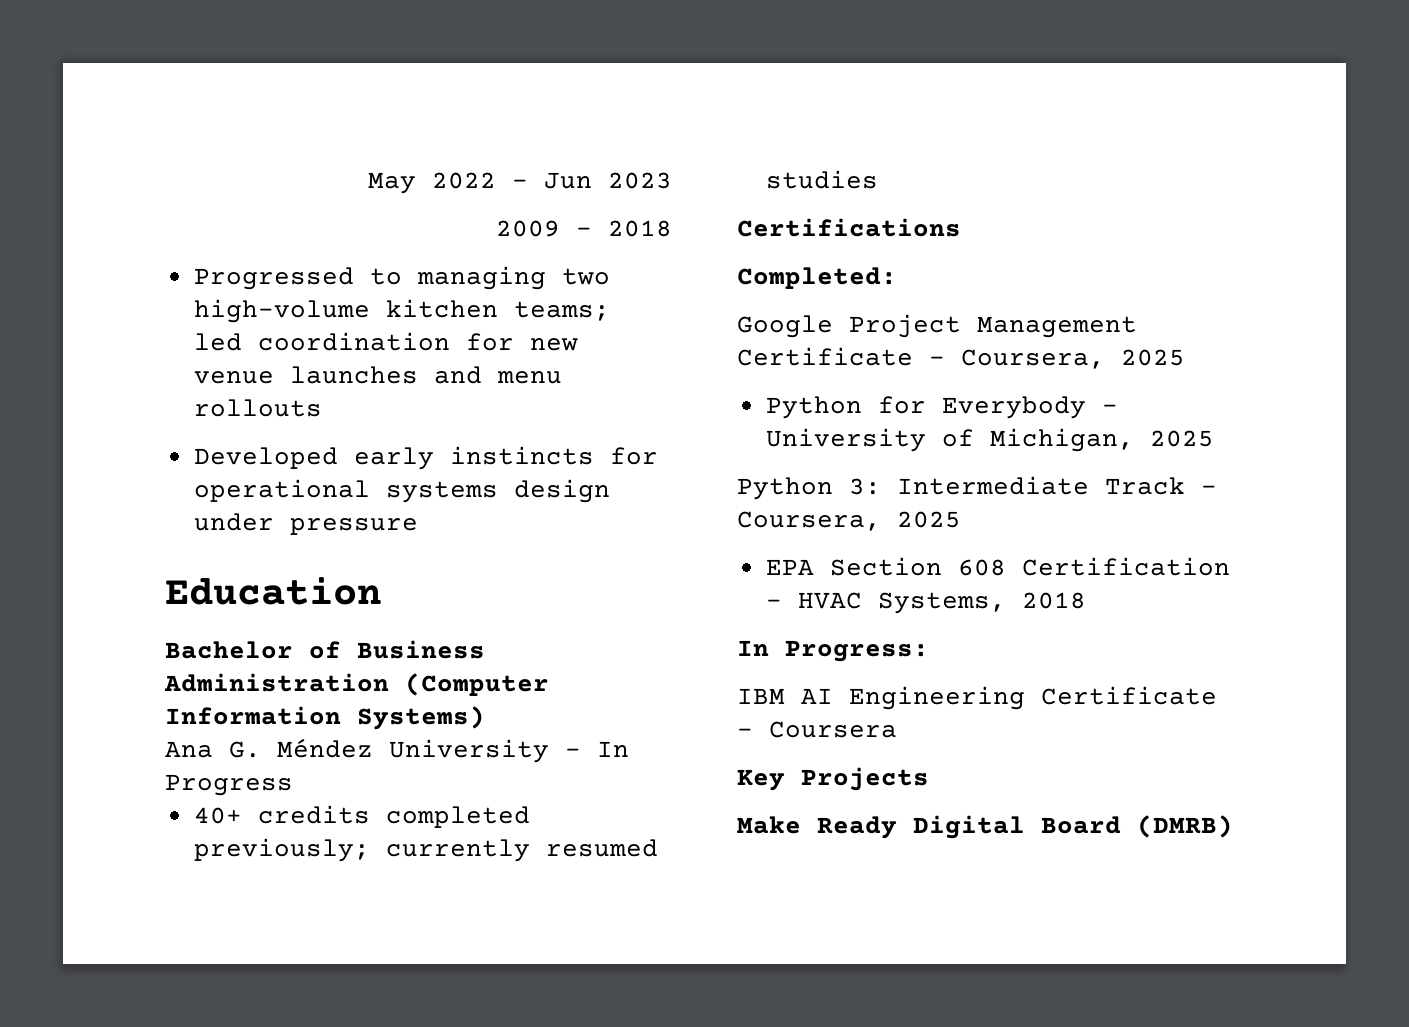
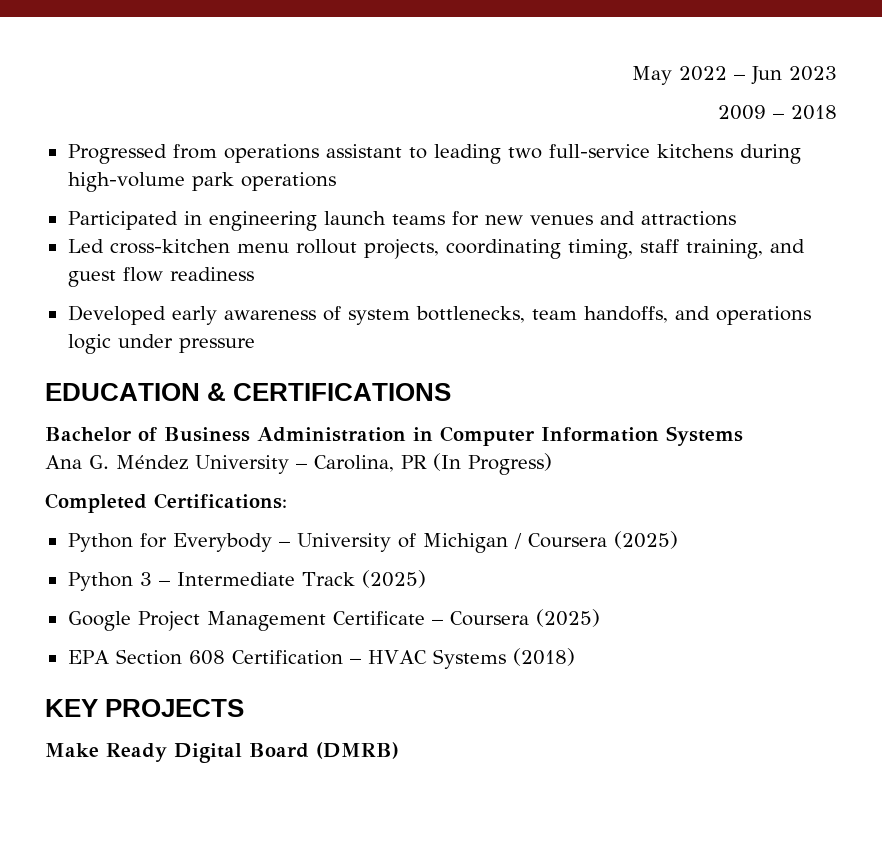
- Progressed to managing two high-volume kitchen teams; led coordination for new venue launches and menu rollouts
- Developed early instincts for operational systems design under pressure
+ Progressed from operations assistant to leading two full-service kitchens during high-volume park operations
+ Participated in engineering launch teams for new venues and attractions
+ Led cross-kitchen menu rollout projects, coordinating timing, staff training, and guest flow readiness
+ Developed early awareness of system bottlenecks, team handoffs, and operations logic under pressure
- Education
+ EDUCATION & CERTIFICATIONS
- Bachelor of Business Administration (Computer Information Systems)
+ Bachelor of Business Administration in Computer Information Systems
- Ana G. Méndez University – In Progress
- 40+ credits completed previously; currently resumed studies
- Certifications
- Completed:
- Google Project Management Certificate – Coursera, 2025
+ Ana G. Méndez University – Carolina, PR (In Progress)
+ Completed Certifications:
- Python for Everybody – University of Michigan, 2025
- Python 3: Intermediate Track – Coursera, 2025
+ Python for Everybody – University of Michigan / Coursera (2025)
+ Python 3 – Intermediate Track (2025)
+ Google Project Management Certificate – Coursera (2025)
- EPA Section 608 Certification – HVAC Systems, 2018
- In Progress:
- IBM AI Engineering Certificate – Coursera
- Key Projects
+ EPA Section 608 Certification – HVAC Systems (2018)
+ KEY PROJECTS

